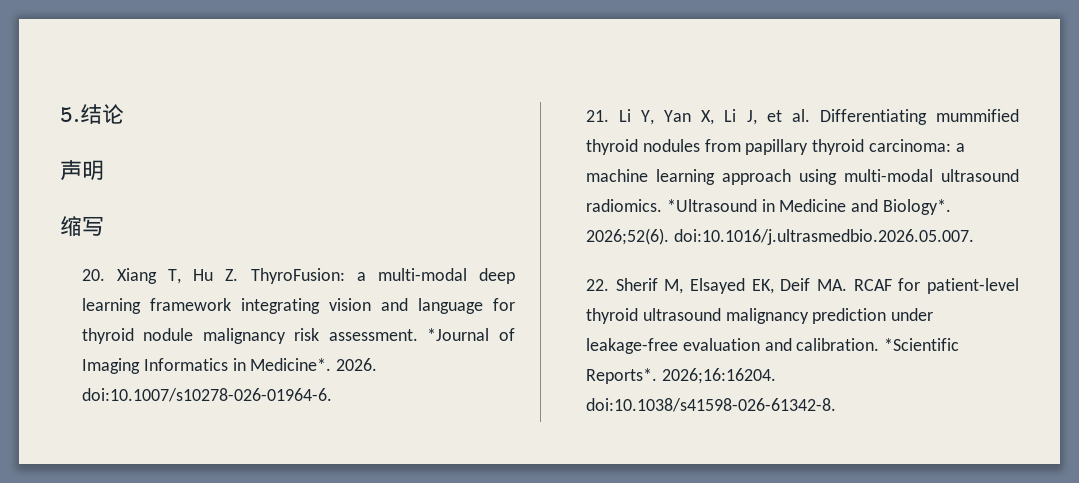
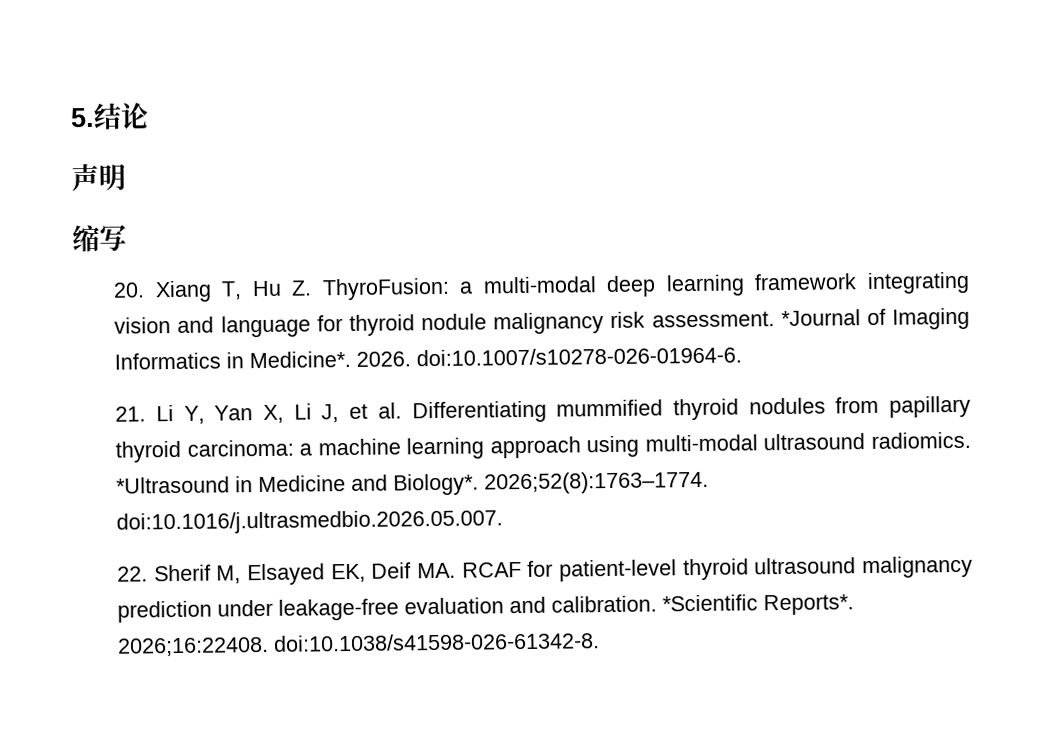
- 2026;52(6). doi:10.1016/j.ultrasmedbio.2026.05.007.
+ 2026;52(8):1763–1774. doi:10.1016/j.ultrasmedbio.2026.05.007.
- 2026;16:16204. doi:10.1038/s41598-026-61342-8.
+ 2026;16:22408. doi:10.1038/s41598-026-61342-8.

